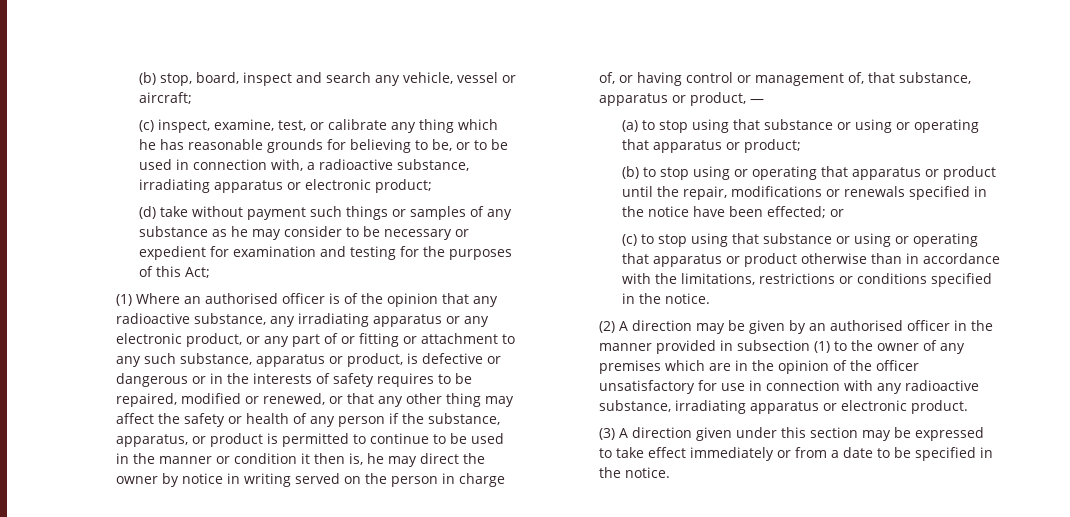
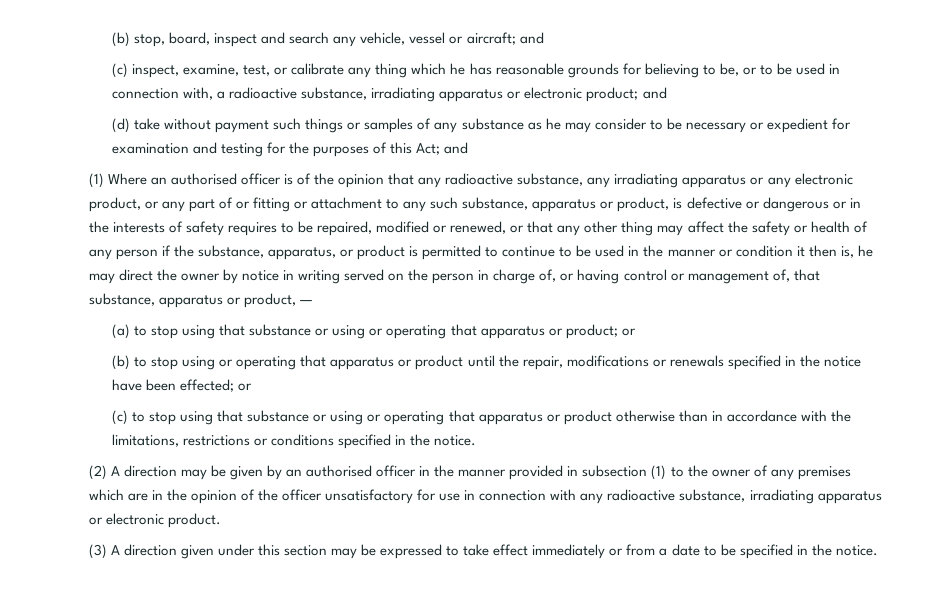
- (b) stop, board, inspect and search any vehicle, vessel or aircraft;
+ (b) stop, board, inspect and search any vehicle, vessel or aircraft; and
- (c) inspect, examine, test, or calibrate any thing which he has reasonable grounds for believing to be, or to be used in connection with, a radioactive substance, irradiating apparatus or electronic product;
+ (c) inspect, examine, test, or calibrate any thing which he has reasonable grounds for believing to be, or to be used in connection with, a radioactive substance, irradiating apparatus or electronic product; and
- (d) take without payment such things or samples of any substance as he may consider to be necessary or expedient for examination and testing for the purposes of this Act;
+ (d) take without payment such things or samples of any substance as he may consider to be necessary or expedient for examination and testing for the purposes of this Act; and
- (a) to stop using that substance or using or operating that apparatus or product;
+ (a) to stop using that substance or using or operating that apparatus or product; or

